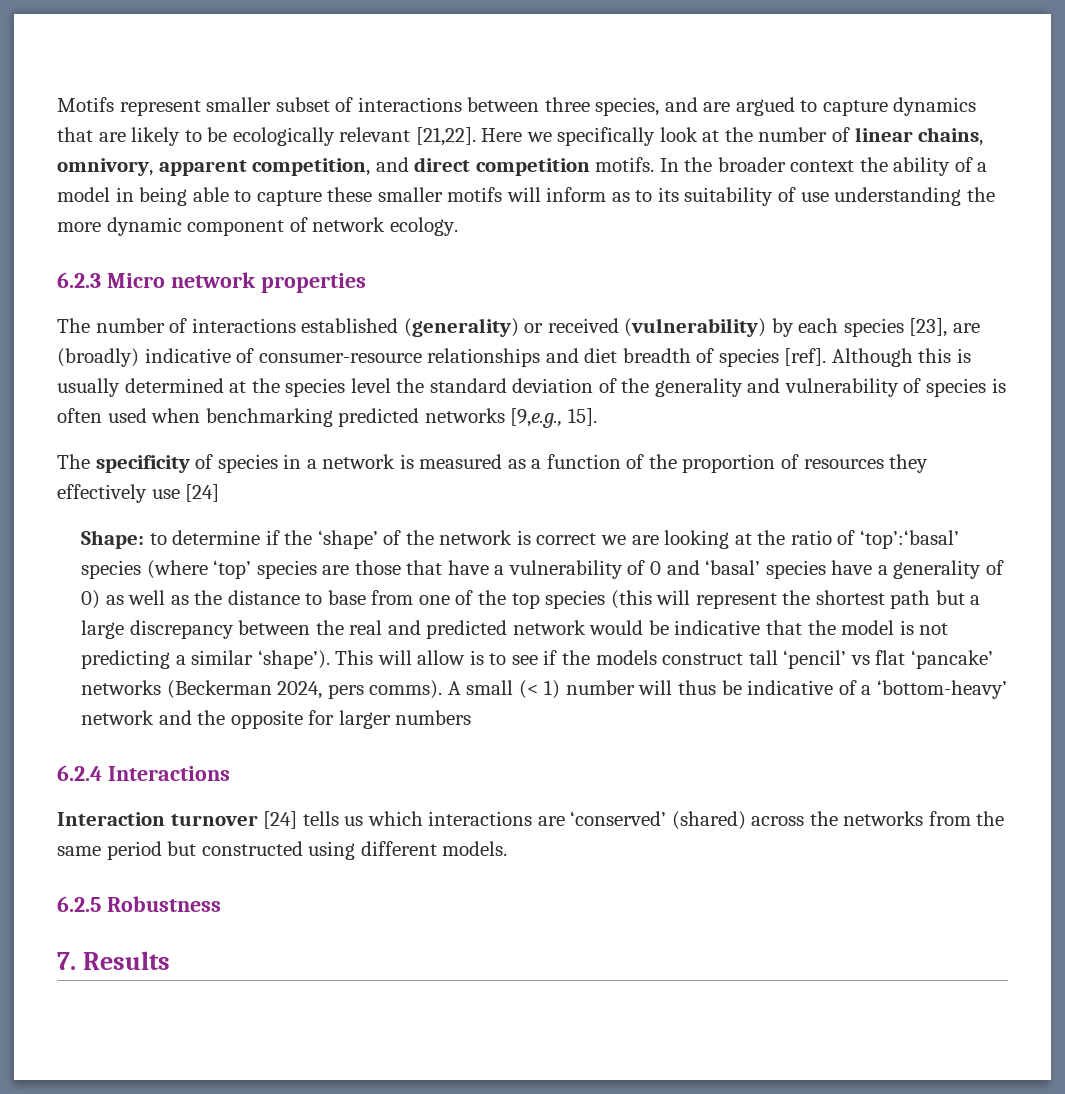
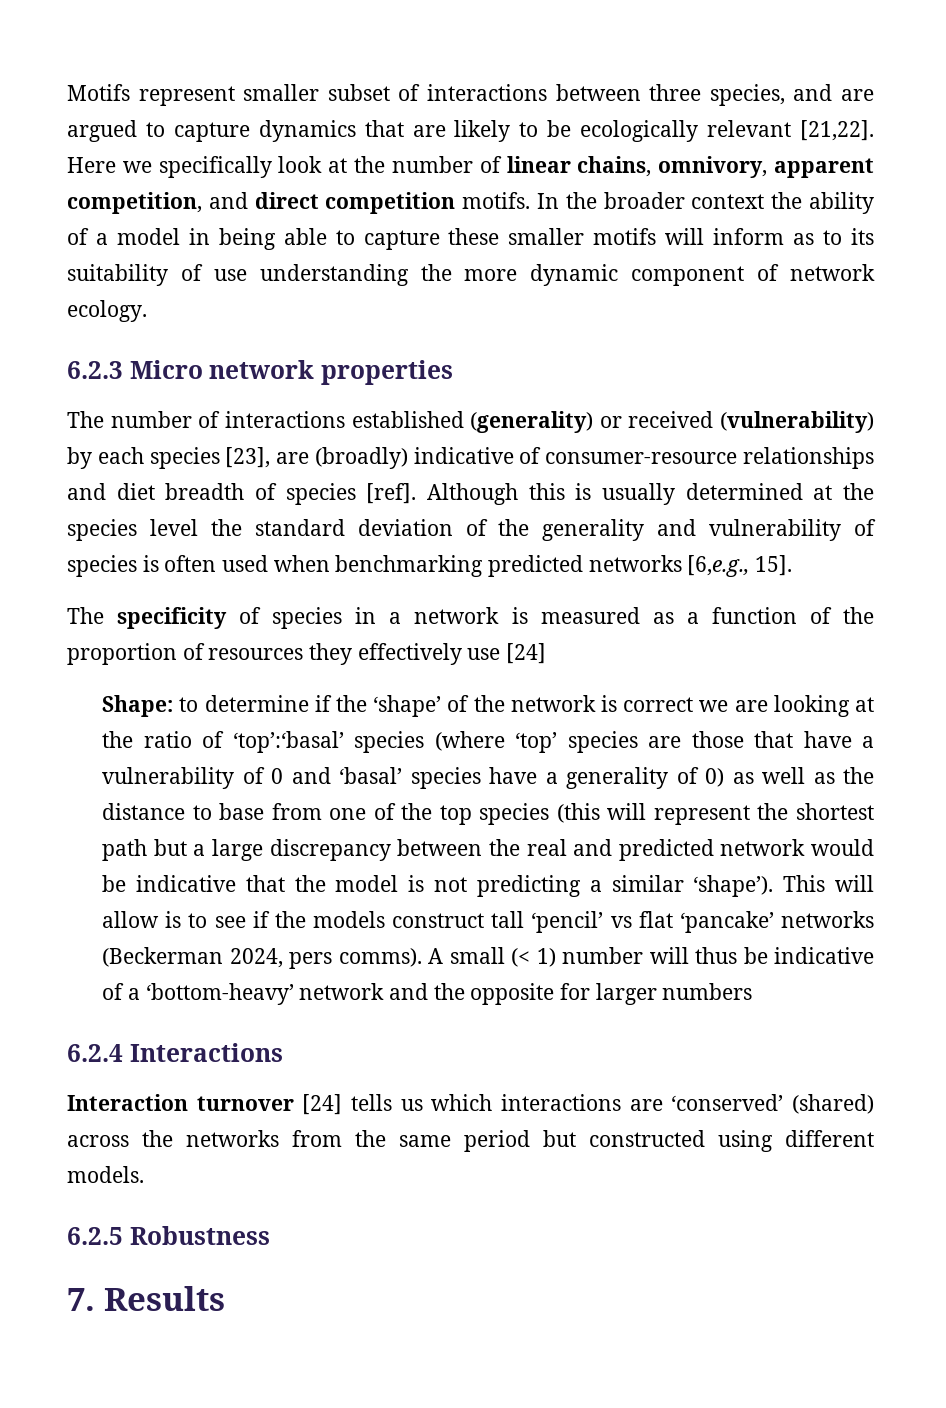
- Although this is usually determined at the species level the standard deviation of the generality and vulnerability of species is often used when benchmarking predicted networks [9,e.g., 15].
+ Although this is usually determined at the species level the standard deviation of the generality and vulnerability of species is often used when benchmarking predicted networks [6,e.g., 15].

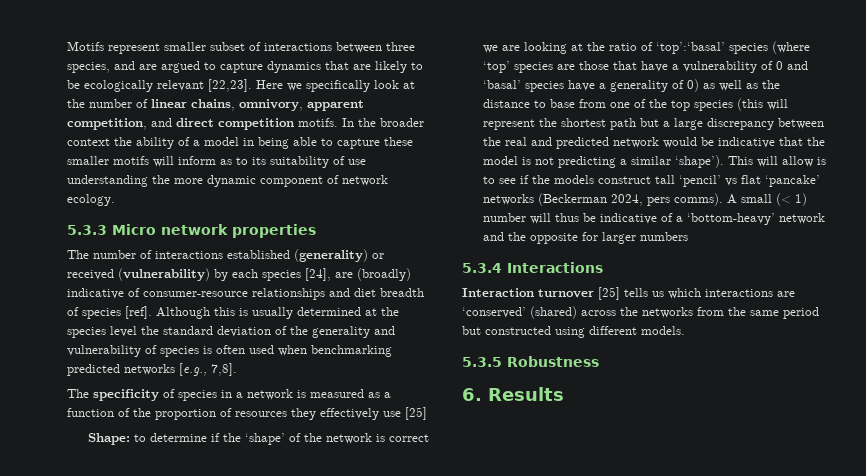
- Motifs represent smaller subset of interactions between three species, and are argued to capture dynamics that are likely to be ecologically relevant [21,22].
+ Motifs represent smaller subset of interactions between three species, and are argued to capture dynamics that are likely to be ecologically relevant [22,23].
- 6.2.3 Micro network properties
+ 5.3.3 Micro network properties
- The number of interactions established (generality) or received (vulnerability) by each species [23], are (broadly) indicative of consumer-resource relationships and diet breadth of species [ref].
+ The number of interactions established (generality) or received (vulnerability) by each species [24], are (broadly) indicative of consumer-resource relationships and diet breadth of species [ref].
- Although this is usually determined at the species level the standard deviation of the generality and vulnerability of species is often used when benchmarking predicted networks [6,e.g., 15].
+ Although this is usually determined at the species level the standard deviation of the generality and vulnerability of species is often used when benchmarking predicted networks [e.g., 7,8].
- The specificity of species in a network is measured as a function of the proportion of resources they effectively use [24]
+ The specificity of species in a network is measured as a function of the proportion of resources they effectively use [25]
- 6.2.4 Interactions
+ 5.3.4 Interactions
- Interaction turnover [24] tells us which interactions are ‘conserved’ (shared) across the networks from the same period but constructed using different models.
+ Interaction turnover [25] tells us which interactions are ‘conserved’ (shared) across the networks from the same period but constructed using different models.
- 6.2.5 Robustness
+ 5.3.5 Robustness
- 7. Results
+ 6. Results

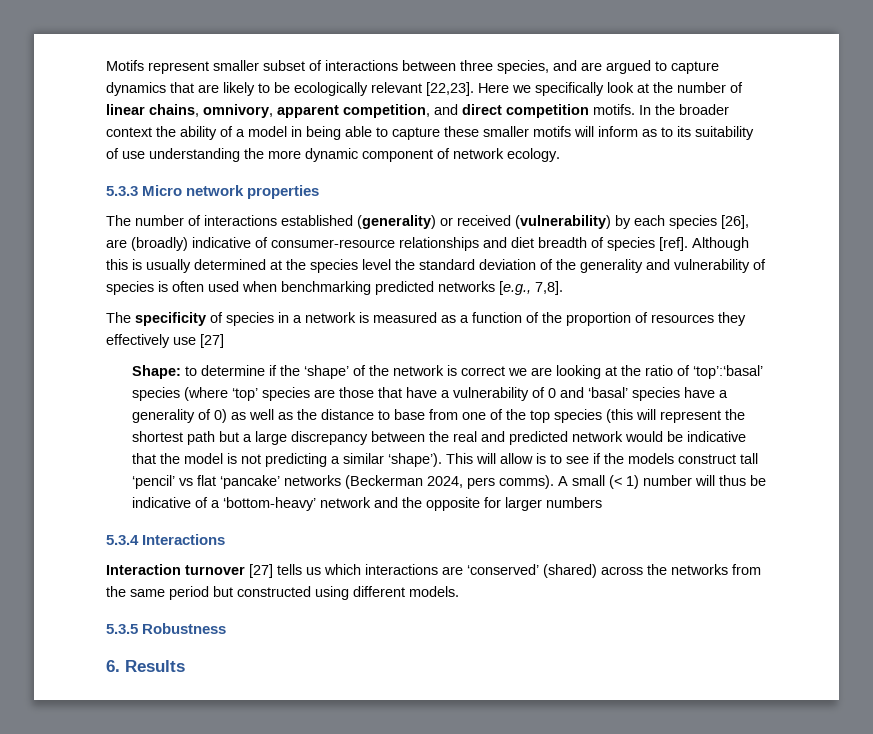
- The number of interactions established (generality) or received (vulnerability) by each species [24], are (broadly) indicative of consumer-resource relationships and diet breadth of species [ref].
+ The number of interactions established (generality) or received (vulnerability) by each species [26], are (broadly) indicative of consumer-resource relationships and diet breadth of species [ref].
- The specificity of species in a network is measured as a function of the proportion of resources they effectively use [25]
+ The specificity of species in a network is measured as a function of the proportion of resources they effectively use [27]
- Interaction turnover [25] tells us which interactions are ‘conserved’ (shared) across the networks from the same period but constructed using different models.
+ Interaction turnover [27] tells us which interactions are ‘conserved’ (shared) across the networks from the same period but constructed using different models.

